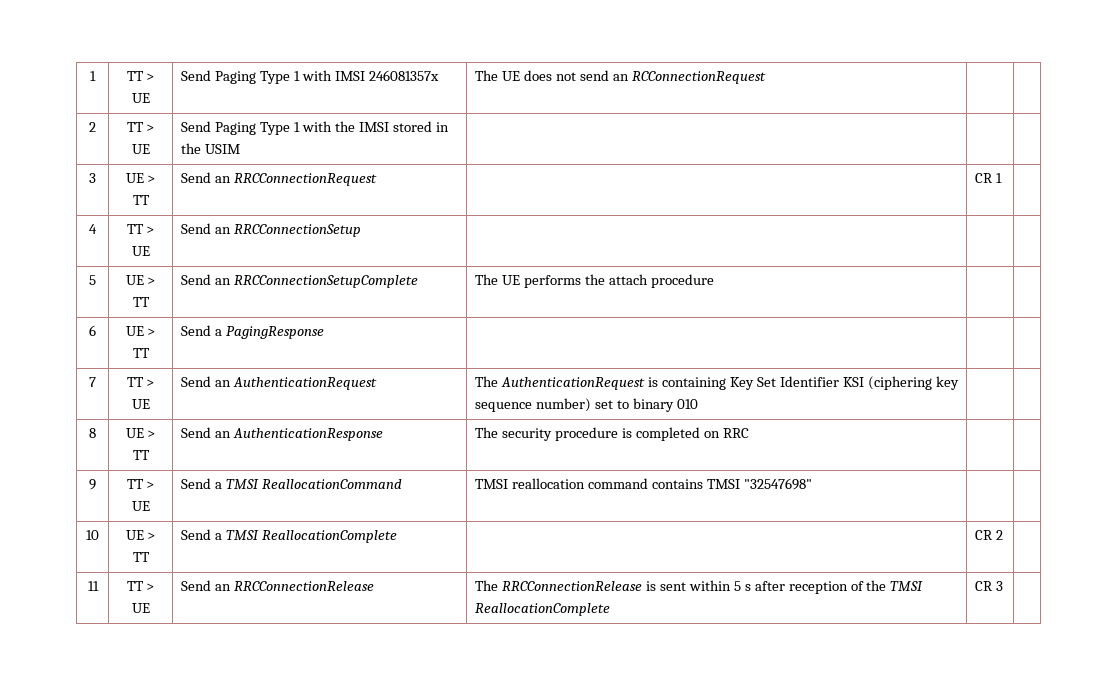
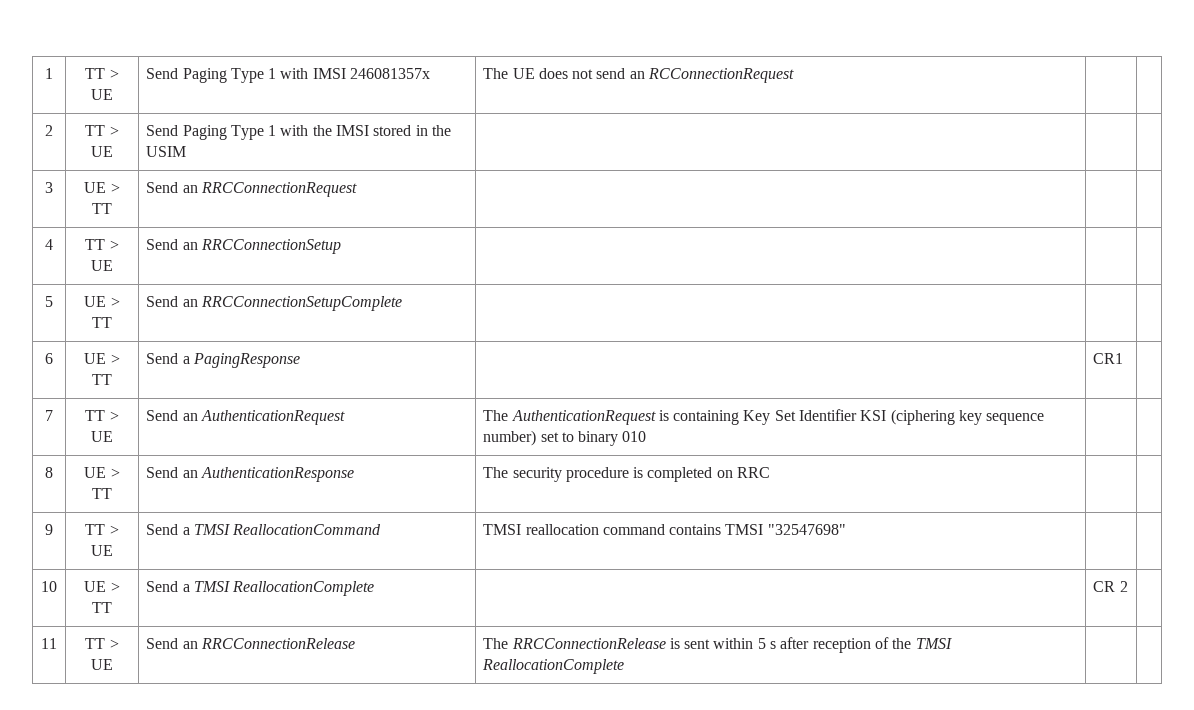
- 3 | UE > TT | Send an RRCConnectionRequest | | CR 1 |
+ 3 | UE > TT | Send an RRCConnectionRequest | | |
- 5 | UE > TT | Send an RRCConnectionSetupComplete | The UE performs the attach procedure | |
+ 5 | UE > TT | Send an RRCConnectionSetupComplete | | |
- 6 | UE > TT | Send a PagingResponse | | |
+ 6 | UE > TT | Send a PagingResponse | | CR1 |
- 11 | TT > UE | Send an RRCConnectionRelease | The RRCConnectionRelease is sent within 5 s after reception of the TMSI ReallocationComplete | CR 3 |
+ 11 | TT > UE | Send an RRCConnectionRelease | The RRCConnectionRelease is sent within 5 s after reception of the TMSI ReallocationComplete | |

